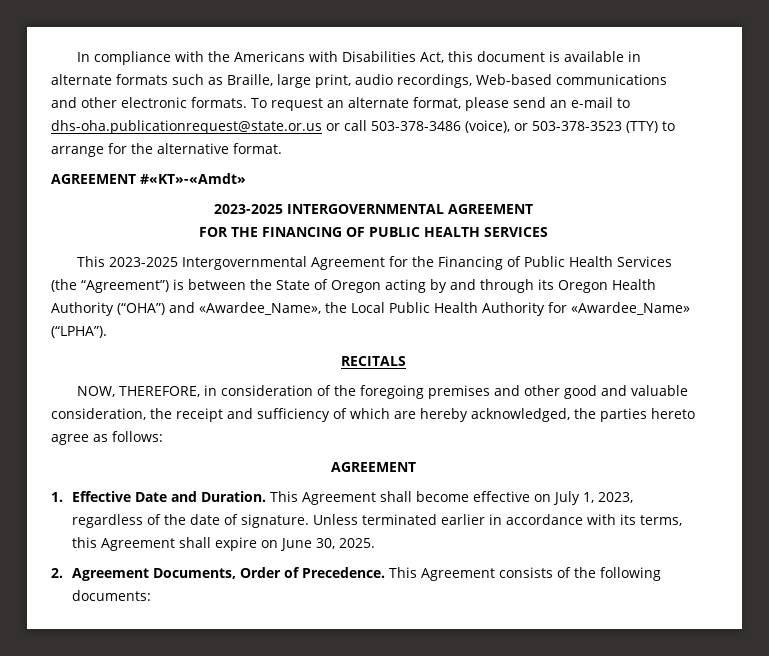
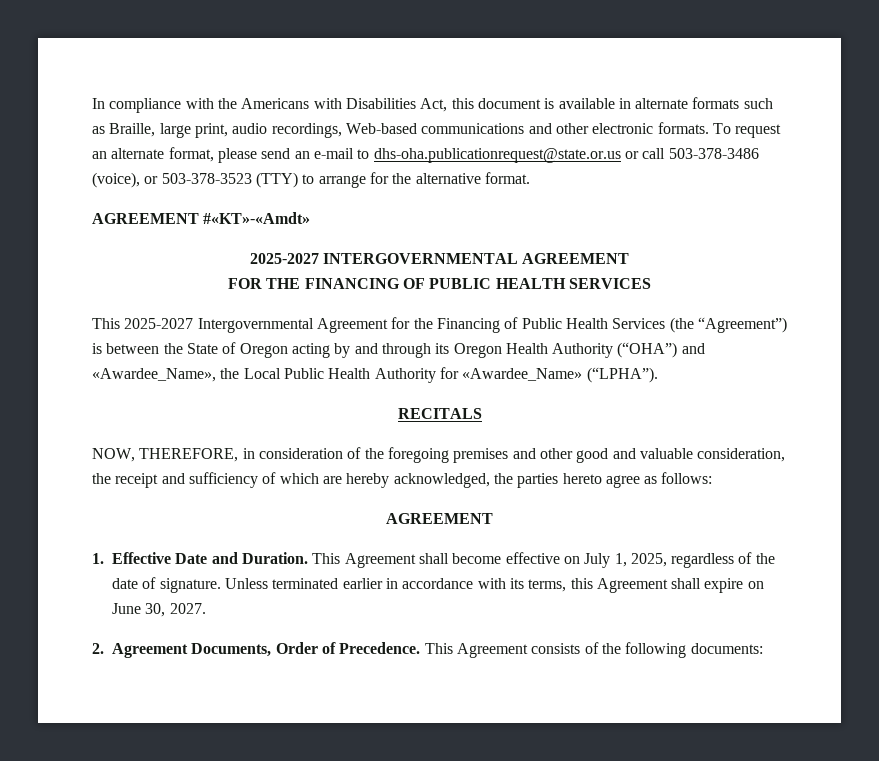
- 2023-2025 INTERGOVERNMENTAL AGREEMENT
+ 2025-2027 INTERGOVERNMENTAL AGREEMENT
- This 2023-2025 Intergovernmental Agreement for the Financing of Public Health Services (the “Agreement”) is between the State of Oregon acting by and through its Oregon Health Authority (“OHA”) and «Awardee_Name», the Local Public Health Authority for «Awardee_Name» (“LPHA”).
+ This 2025-2027 Intergovernmental Agreement for the Financing of Public Health Services (the “Agreement”) is between the State of Oregon acting by and through its Oregon Health Authority (“OHA”) and «Awardee_Name», the Local Public Health Authority for «Awardee_Name» (“LPHA”).
- This Agreement shall become effective on July 1, 2023, regardless of the date of signature.
+ This Agreement shall become effective on July 1, 2025, regardless of the date of signature.
- Unless terminated earlier in accordance with its terms, this Agreement shall expire on June 30, 2025.
+ Unless terminated earlier in accordance with its terms, this Agreement shall expire on June 30, 2027.

